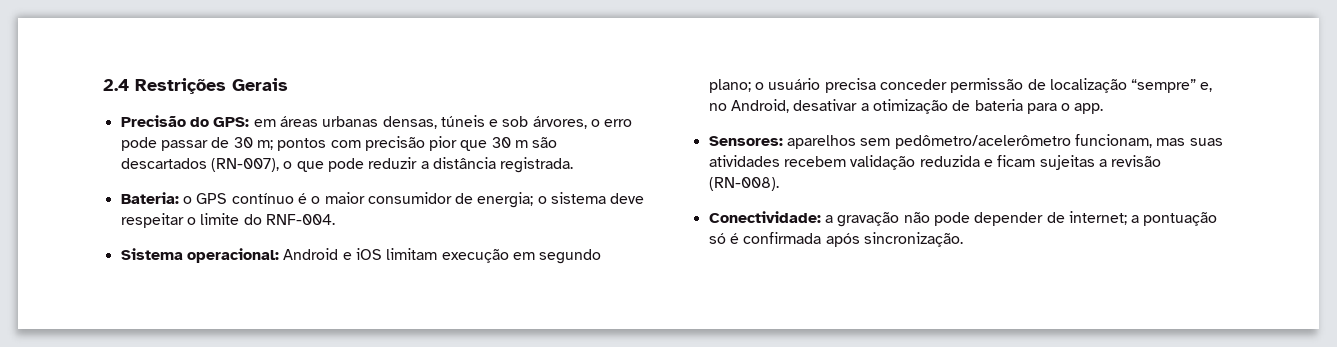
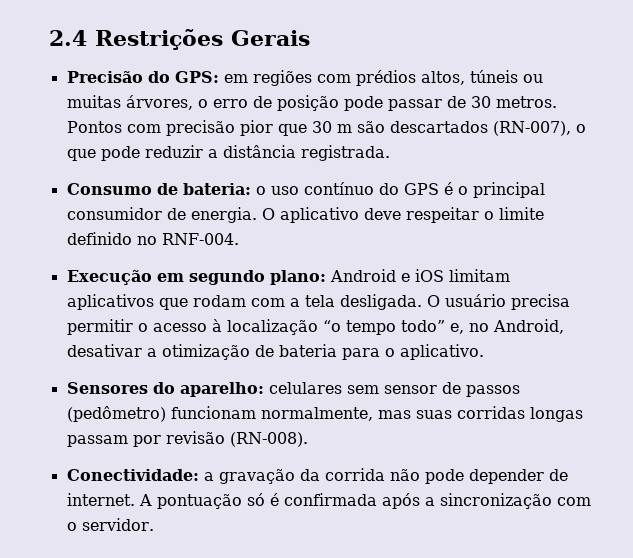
- Precisão do GPS: em áreas urbanas densas, túneis e sob árvores, o erro pode passar de 30 m; pontos com precisão pior que 30 m são descartados (RN-007), o que pode reduzir a distância registrada.
+ Precisão do GPS: em regiões com prédios altos, túneis ou muitas árvores, o erro de posição pode passar de 30 metros. Pontos com precisão pior que 30 m são descartados (RN-007), o que pode reduzir a distância registrada.
- Bateria: o GPS contínuo é o maior consumidor de energia; o sistema deve respeitar o limite do RNF-004.
+ Consumo de bateria: o uso contínuo do GPS é o principal consumidor de energia. O aplicativo deve respeitar o limite definido no RNF-004.
- Sistema operacional: Android e iOS limitam execução em segundo plano; o usuário precisa conceder permissão de localização “sempre” e, no Android, desativar a otimização de bateria para o app.
- Sensores: aparelhos sem pedômetro/acelerômetro funcionam, mas suas atividades recebem validação reduzida e ficam sujeitas a revisão (RN-008).
+ Execução em segundo plano: Android e iOS limitam aplicativos que rodam com a tela desligada. O usuário precisa permitir o acesso à localização “o tempo todo” e, no Android, desativar a otimização de bateria para o aplicativo.
+ Sensores do aparelho: celulares sem sensor de passos (pedômetro) funcionam normalmente, mas suas corridas longas passam por revisão (RN-008).
- Conectividade: a gravação não pode depender de internet; a pontuação só é confirmada após sincronização.
+ Conectividade: a gravação da corrida não pode depender de internet. A pontuação só é confirmada após a sincronização com o servidor.

